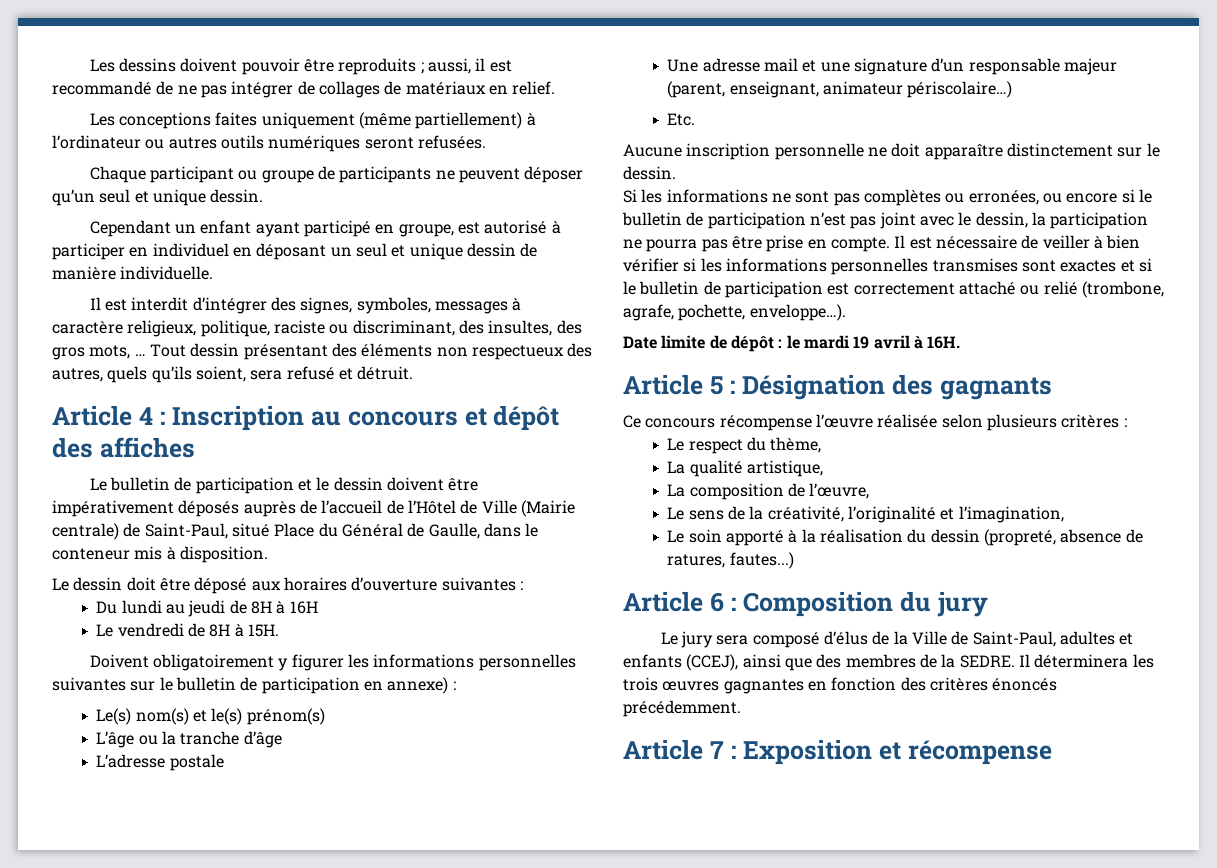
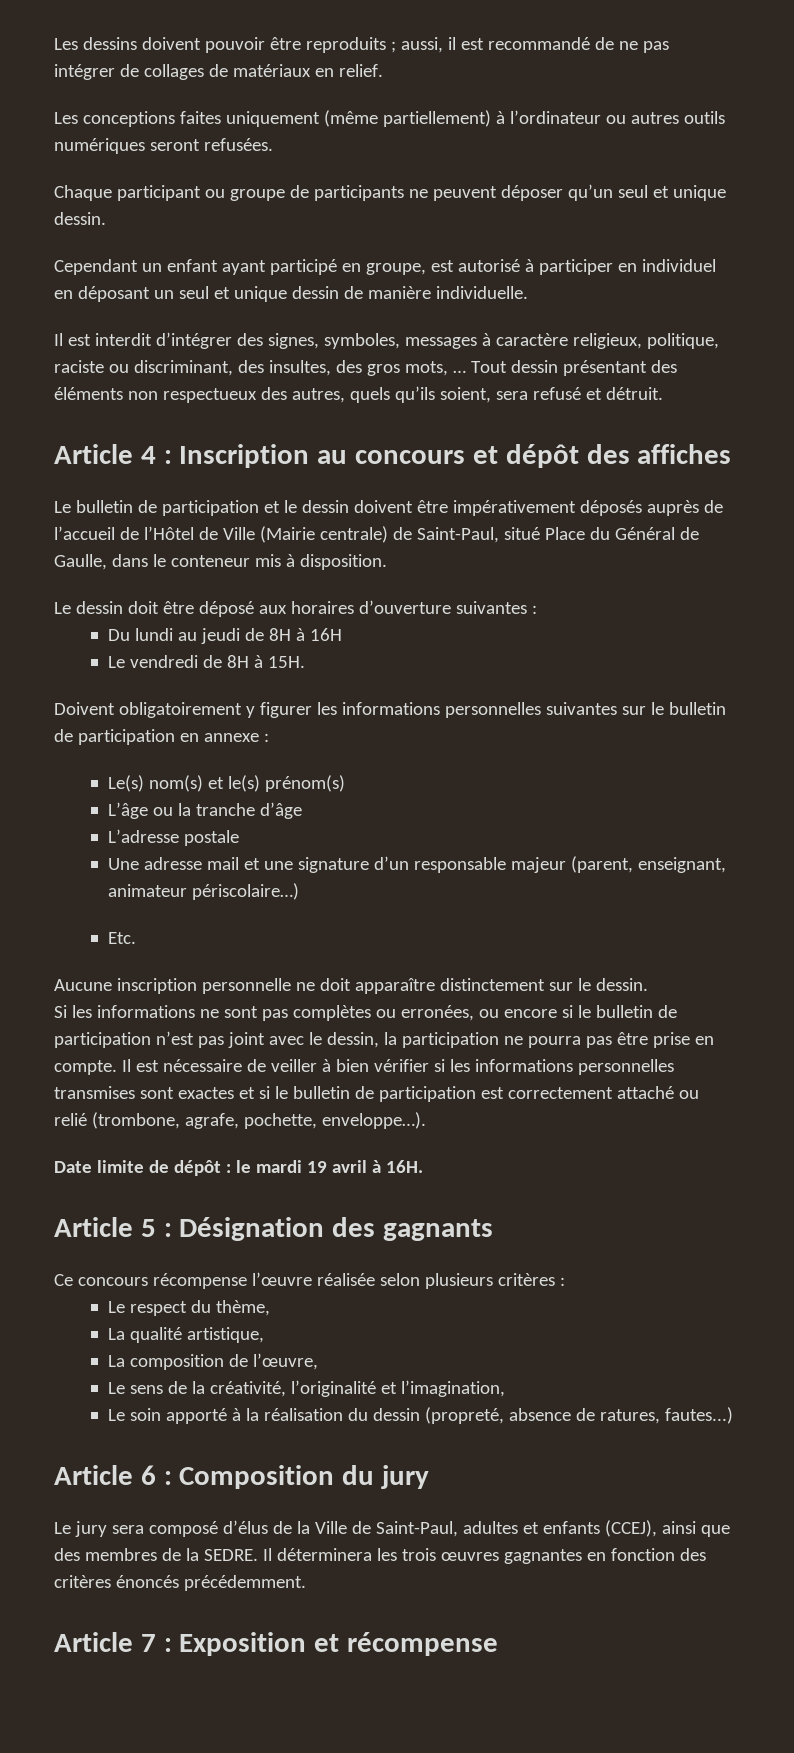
- Doivent obligatoirement y figurer les informations personnelles suivantes sur le bulletin de participation en annexe) :
+ Doivent obligatoirement y figurer les informations personnelles suivantes sur le bulletin de participation en annexe :

